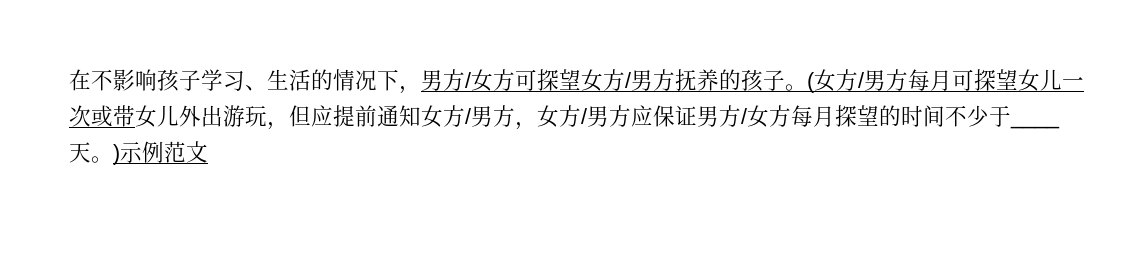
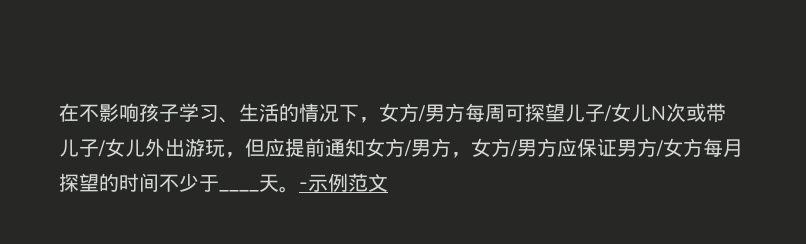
- 在不影响孩子学习、生活的情况下，男方/女方可探望女方/男方抚养的孩子。(女方/男方每月可探望女儿一次或带女儿外出游玩，但应提前通知女方/男方，女方/男方应保证男方/女方每月探望的时间不少于____天。)示例范文
+ 在不影响孩子学习、生活的情况下，女方/男方每周可探望儿子/女儿N次或带儿子/女儿外出游玩，但应提前通知女方/男方，女方/男方应保证男方/女方每月探望的时间不少于____天。-示例范文

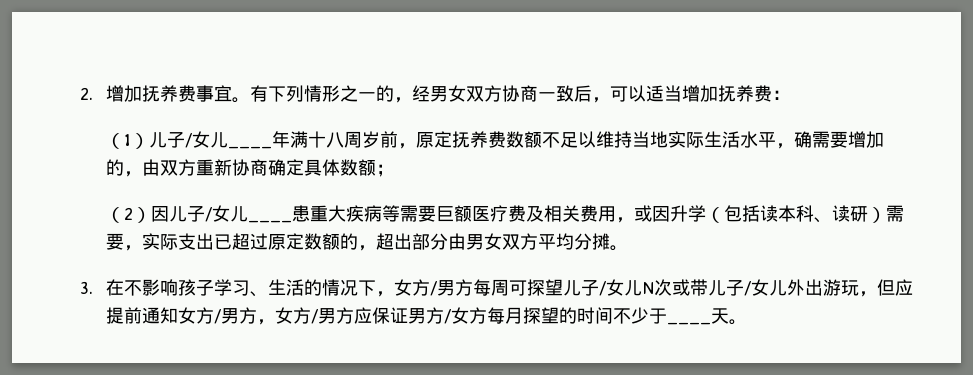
- 在不影响孩子学习、生活的情况下，女方/男方每周可探望儿子/女儿N次或带儿子/女儿外出游玩，但应提前通知女方/男方，女方/男方应保证男方/女方每月探望的时间不少于____天。-示例范文
+ 2.增加抚养费事宜。有下列情形之一的，经男女双方协商一致后，可以适当增加抚养费：
+ （1）儿子/女儿____年满十八周岁前，原定抚养费数额不足以维持当地实际生活水平，确需要增加的，由双方重新协商确定具体数额；
+ （2）因儿子/女儿____患重大疾病等需要巨额医疗费及相关费用，或因升学（包括读本科、读研）需要，实际支出已超过原定数额的，超出部分由男女双方平均分摊。
+ 3.在不影响孩子学习、生活的情况下，女方/男方每周可探望儿子/女儿N次或带儿子/女儿外出游玩，但应提前通知女方/男方，女方/男方应保证男方/女方每月探望的时间不少于____天。

